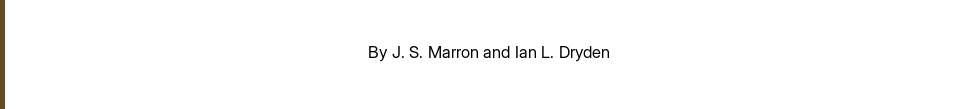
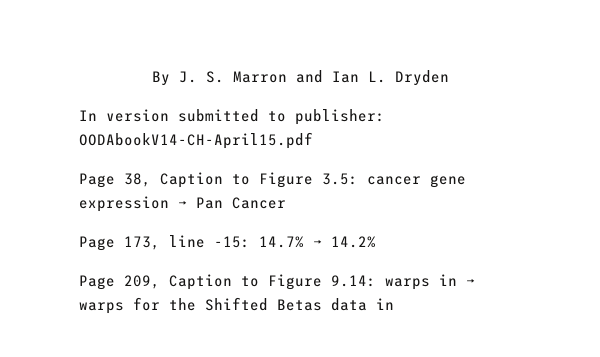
+ In version submitted to publisher: OODAbookV14-CH-April15.pdf
+ Page 38, Caption to Figure 3.5: cancer gene expression → Pan Cancer
+ Page 173, line -15: 14.7% → 14.2%
+ Page 209, Caption to Figure 9.14: warps in → warps for the Shifted Betas data in

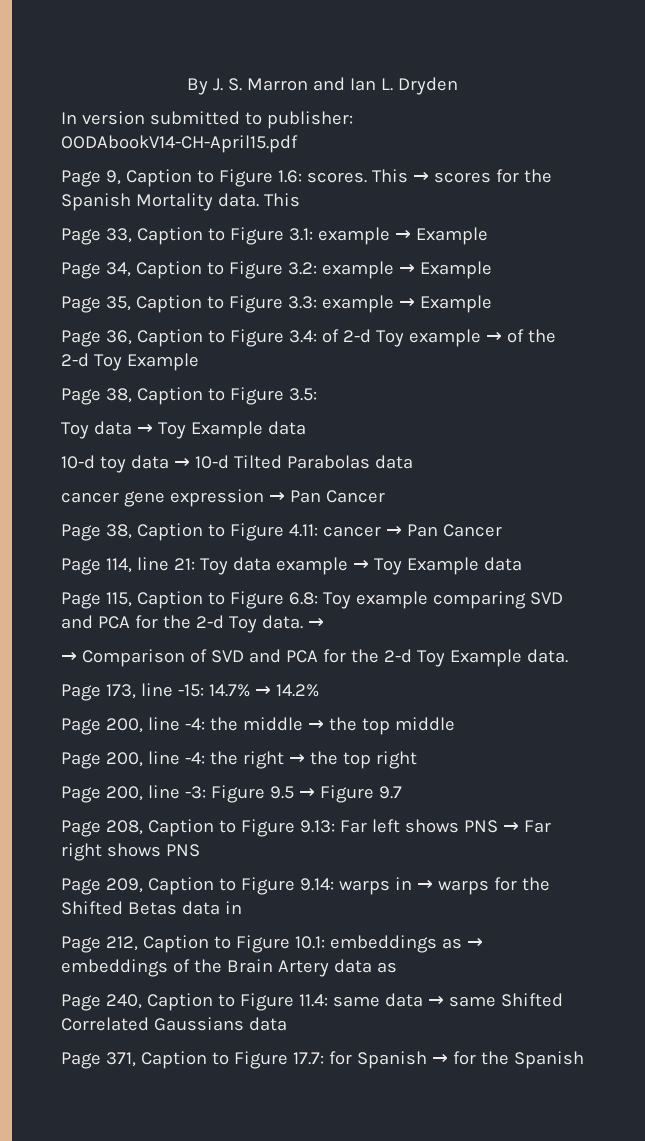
+ Page 9, Caption to Figure 1.6: scores. This → scores for the Spanish Mortality data. This
+ Page 33, Caption to Figure 3.1: example → Example
+ Page 34, Caption to Figure 3.2: example → Example
+ Page 35, Caption to Figure 3.3: example → Example
+ Page 36, Caption to Figure 3.4: of 2-d Toy example → of the 2-d Toy Example
- Page 38, Caption to Figure 3.5: cancer gene expression → Pan Cancer
+ Page 38, Caption to Figure 3.5:
+ Toy data → Toy Example data
+ 10-d toy data → 10-d Tilted Parabolas data
+ cancer gene expression → Pan Cancer
+ Page 38, Caption to Figure 4.11: cancer → Pan Cancer
+ Page 114, line 21: Toy data example → Toy Example data
+ Page 115, Caption to Figure 6.8: Toy example comparing SVD and PCA for the 2-d Toy data. →
+ → Comparison of SVD and PCA for the 2-d Toy Example data.
+ Page 200, line -4: the middle → the top middle
+ Page 200, line -4: the right → the top right
+ Page 200, line -3: Figure 9.5 → Figure 9.7
+ Page 208, Caption to Figure 9.13: Far left shows PNS → Far right shows PNS
+ Page 212, Caption to Figure 10.1: embeddings as → embeddings of the Brain Artery data as
+ Page 240, Caption to Figure 11.4: same data → same Shifted Correlated Gaussians data
+ Page 371, Caption to Figure 17.7: for Spanish → for the Spanish

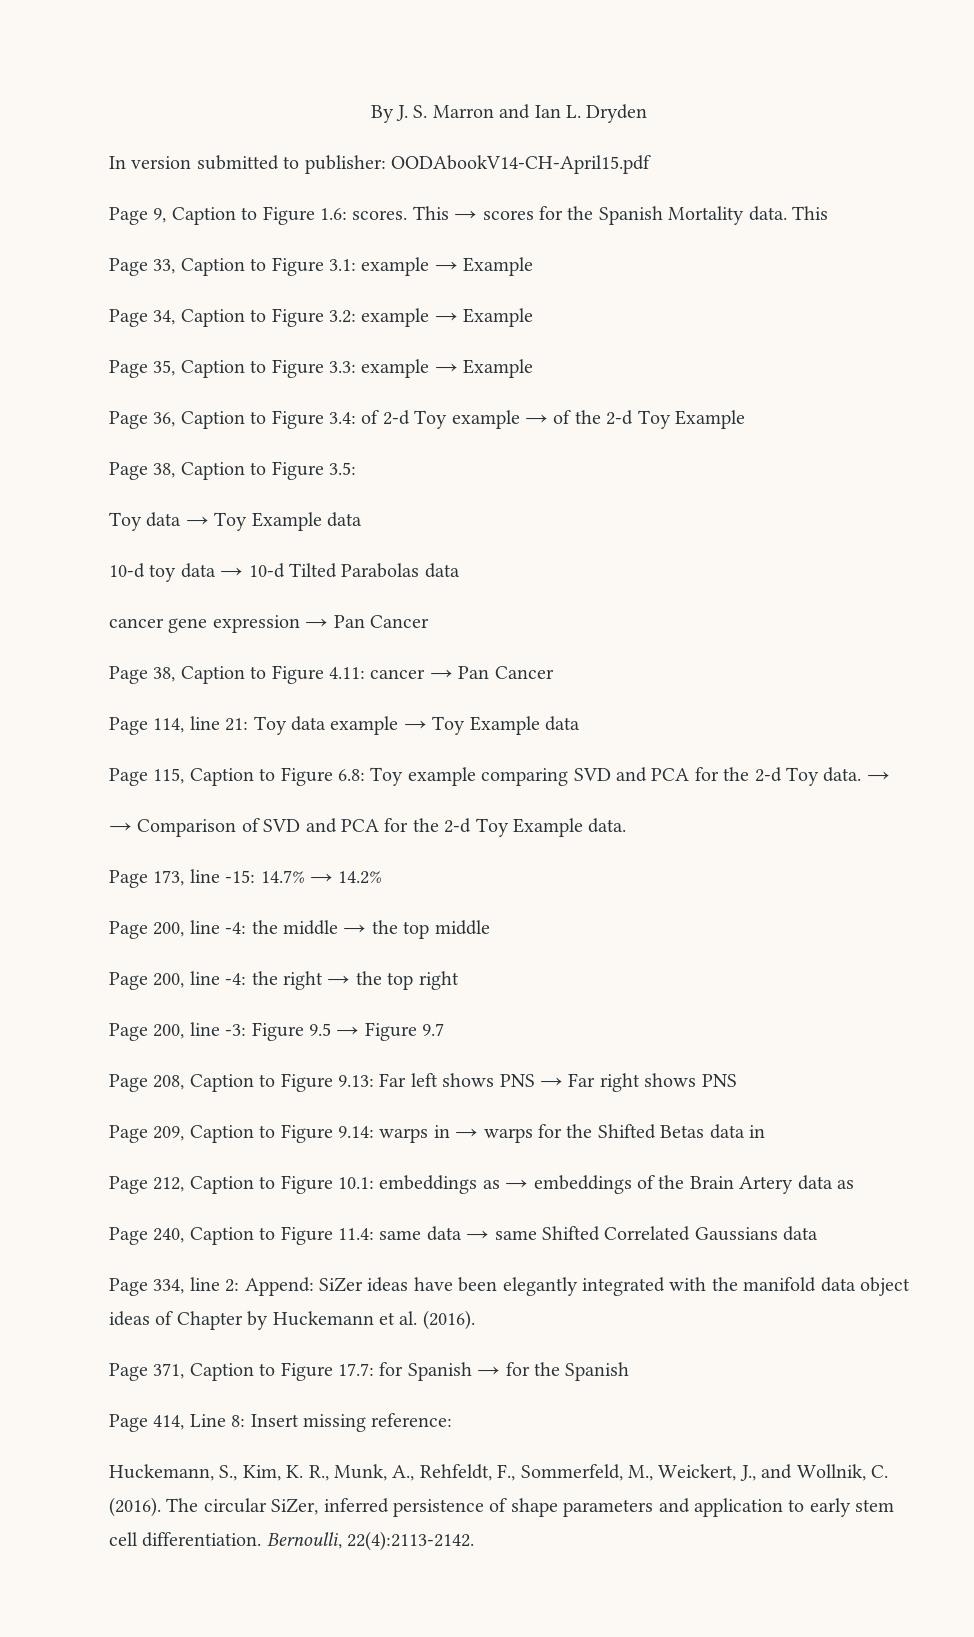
+ Page 334, line 2: Append: SiZer ideas have been elegantly integrated with the manifold data object ideas of Chapter by Huckemann et al. (2016).
+ Page 414, Line 8: Insert missing reference:
+ Huckemann, S., Kim, K. R., Munk, A., Rehfeldt, F., Sommerfeld, M., Weickert, J., and Wollnik, C. (2016). The circular SiZer, inferred persistence of shape parameters and application to early stem cell differentiation. Bernoulli, 22(4):2113-2142.

